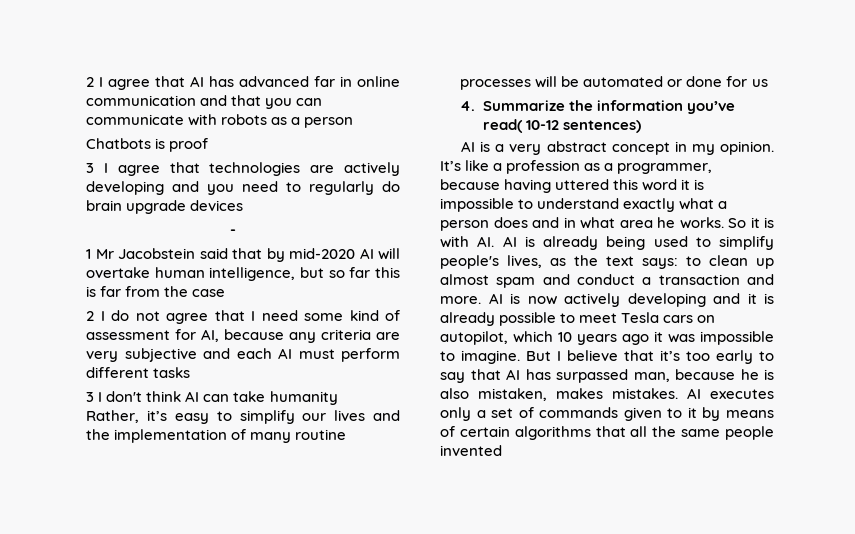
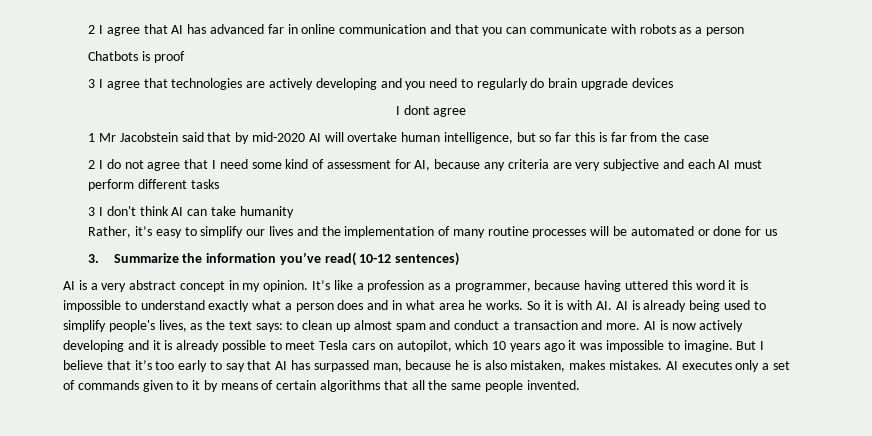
- -
+ I dont agree
- 4. Summarize the information you’ve read( 10-12 sentences)
+ 3. Summarize the information you’ve read( 10-12 sentences)
- AI executes only a set of commands given to it by means of certain algorithms that all the same people invented
+ AI executes only a set of commands given to it by means of certain algorithms that all the same people invented.

